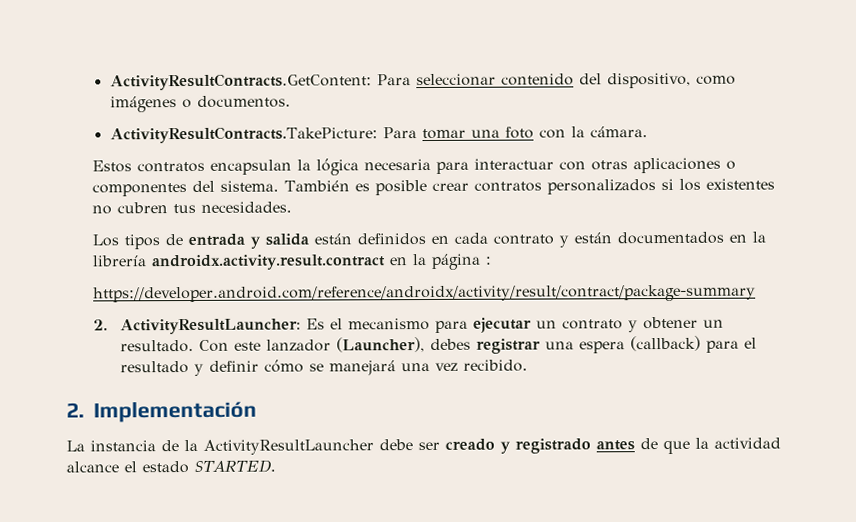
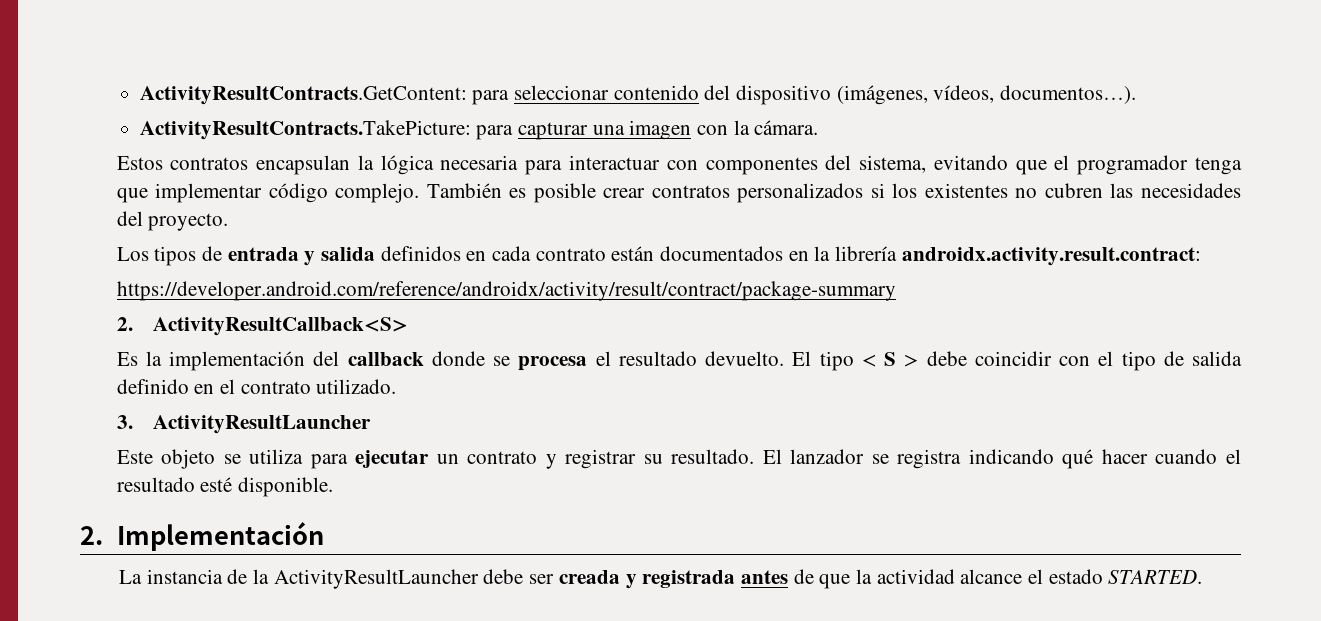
- ActivityResultContracts.GetContent: Para seleccionar contenido del dispositivo, como imágenes o documentos.
- ActivityResultContracts.TakePicture: Para tomar una foto con la cámara.
+ ActivityResultContracts.GetContent: para seleccionar contenido del dispositivo (imágenes, vídeos, documentos…).
+ ActivityResultContracts.TakePicture: para capturar una imagen con la cámara.
- Estos contratos encapsulan la lógica necesaria para interactuar con otras aplicaciones o componentes del sistema.
+ Estos contratos encapsulan la lógica necesaria para interactuar con componentes del sistema, evitando que el programador tenga que implementar código complejo.
- También es posible crear contratos personalizados si los existentes no cubren tus necesidades.
+ También es posible crear contratos personalizados si los existentes no cubren las necesidades del proyecto.
- Los tipos de entrada y salida están definidos en cada contrato y están documentados en la librería androidx.activity.result.contract en la página :
+ Los tipos de entrada y salida definidos en cada contrato están documentados en la librería androidx.activity.result.contract:
  https://developer.android.com/reference/androidx/activity/result/contract/package-summary
- 2. ActivityResultLauncher: Es el mecanismo para ejecutar un contrato y obtener un resultado. Con este lanzador (Launcher), debes registrar una espera (callback) para el resultado y definir cómo se manejará una vez recibido.
+ 2. ActivityResultCallback<S>
+ Es la implementación del callback donde se procesa el resultado devuelto. El tipo < S > debe coincidir con el tipo de salida definido en el contrato utilizado.
+ 3. ActivityResultLauncher
+ Este objeto se utiliza para ejecutar un contrato y registrar su resultado. El lanzador se registra indicando qué hacer cuando el resultado esté disponible.
- La instancia de la ActivityResultLauncher debe ser creado y registrado antes de que la actividad alcance el estado STARTED.
+ La instancia de la ActivityResultLauncher debe ser creada y registrada antes de que la actividad alcance el estado STARTED.

